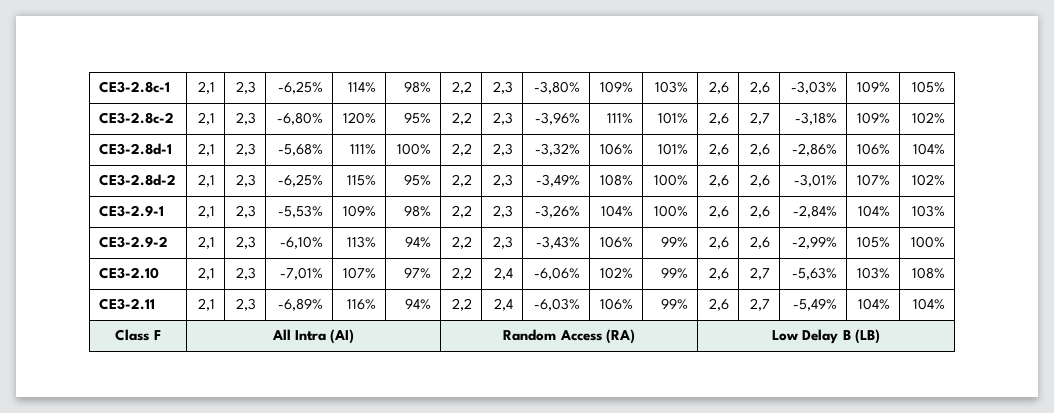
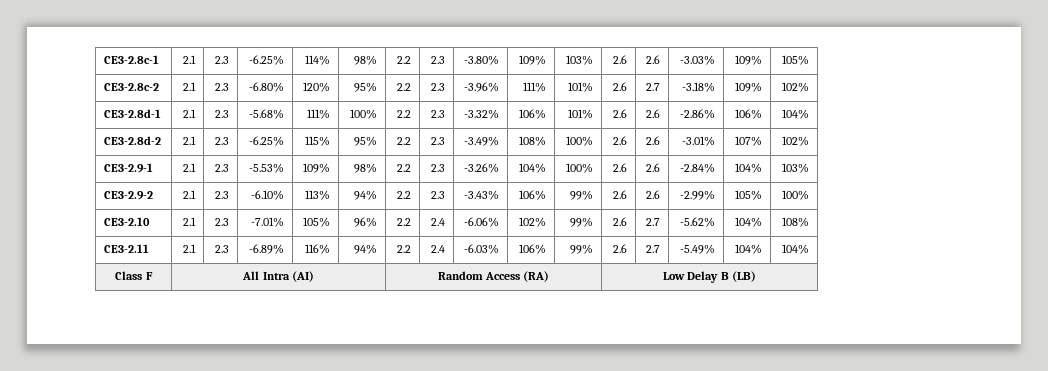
- CE3-2.8c-1 | 2,1 | 2,3 | -6,25% | 114% | 98% | 2,2 | 2,3 | -3,80% | 109% | 103% | 2,6 | 2,6 | -3,03% | 109% | 105%
+ CE3-2.8c-1 | 2.1 | 2.3 | -6.25% | 114% | 98% | 2.2 | 2.3 | -3.80% | 109% | 103% | 2.6 | 2.6 | -3.03% | 109% | 105%
- CE3-2.8c-2 | 2,1 | 2,3 | -6,80% | 120% | 95% | 2,2 | 2,3 | -3,96% | 111% | 101% | 2,6 | 2,7 | -3,18% | 109% | 102%
+ CE3-2.8c-2 | 2.1 | 2.3 | -6.80% | 120% | 95% | 2.2 | 2.3 | -3.96% | 111% | 101% | 2.6 | 2.7 | -3.18% | 109% | 102%
- CE3-2.8d-1 | 2,1 | 2,3 | -5,68% | 111% | 100% | 2,2 | 2,3 | -3,32% | 106% | 101% | 2,6 | 2,6 | -2,86% | 106% | 104%
+ CE3-2.8d-1 | 2.1 | 2.3 | -5.68% | 111% | 100% | 2.2 | 2.3 | -3.32% | 106% | 101% | 2.6 | 2.6 | -2.86% | 106% | 104%
- CE3-2.8d-2 | 2,1 | 2,3 | -6,25% | 115% | 95% | 2,2 | 2,3 | -3,49% | 108% | 100% | 2,6 | 2,6 | -3,01% | 107% | 102%
+ CE3-2.8d-2 | 2.1 | 2.3 | -6.25% | 115% | 95% | 2.2 | 2.3 | -3.49% | 108% | 100% | 2.6 | 2.6 | -3.01% | 107% | 102%
- CE3-2.9-1 | 2,1 | 2,3 | -5,53% | 109% | 98% | 2,2 | 2,3 | -3,26% | 104% | 100% | 2,6 | 2,6 | -2,84% | 104% | 103%
+ CE3-2.9-1 | 2.1 | 2.3 | -5.53% | 109% | 98% | 2.2 | 2.3 | -3.26% | 104% | 100% | 2.6 | 2.6 | -2.84% | 104% | 103%
- CE3-2.9-2 | 2,1 | 2,3 | -6,10% | 113% | 94% | 2,2 | 2,3 | -3,43% | 106% | 99% | 2,6 | 2,6 | -2,99% | 105% | 100%
+ CE3-2.9-2 | 2.1 | 2.3 | -6.10% | 113% | 94% | 2.2 | 2.3 | -3.43% | 106% | 99% | 2.6 | 2.6 | -2.99% | 105% | 100%
- CE3-2.10 | 2,1 | 2,3 | -7,01% | 107% | 97% | 2,2 | 2,4 | -6,06% | 102% | 99% | 2,6 | 2,7 | -5,63% | 103% | 108%
+ CE3-2.10 | 2.1 | 2.3 | -7.01% | 105% | 96% | 2.2 | 2.4 | -6.06% | 102% | 99% | 2.6 | 2.7 | -5.62% | 104% | 108%
- CE3-2.11 | 2,1 | 2,3 | -6,89% | 116% | 94% | 2,2 | 2,4 | -6,03% | 106% | 99% | 2,6 | 2,7 | -5,49% | 104% | 104%
+ CE3-2.11 | 2.1 | 2.3 | -6.89% | 116% | 94% | 2.2 | 2.4 | -6.03% | 106% | 99% | 2.6 | 2.7 | -5.49% | 104% | 104%

